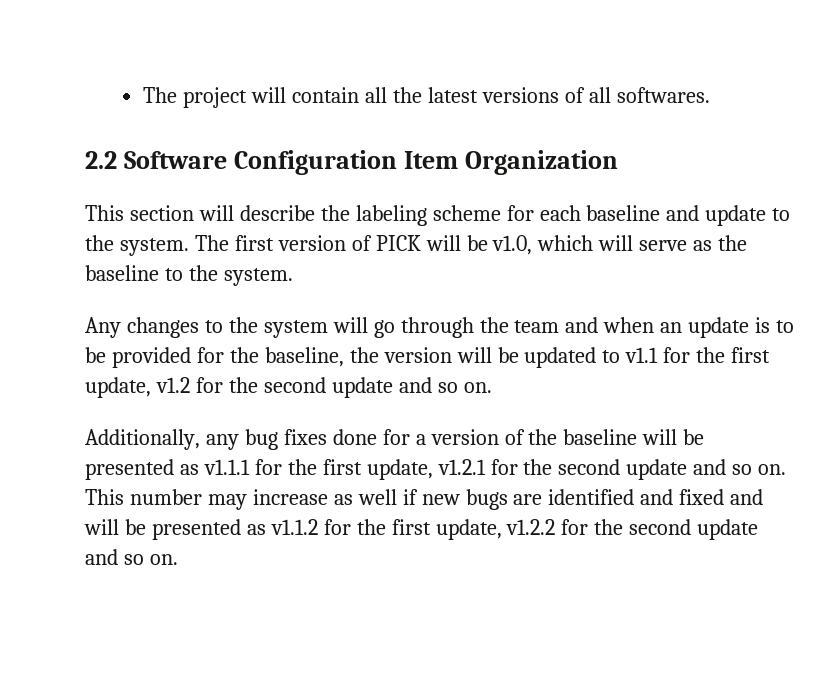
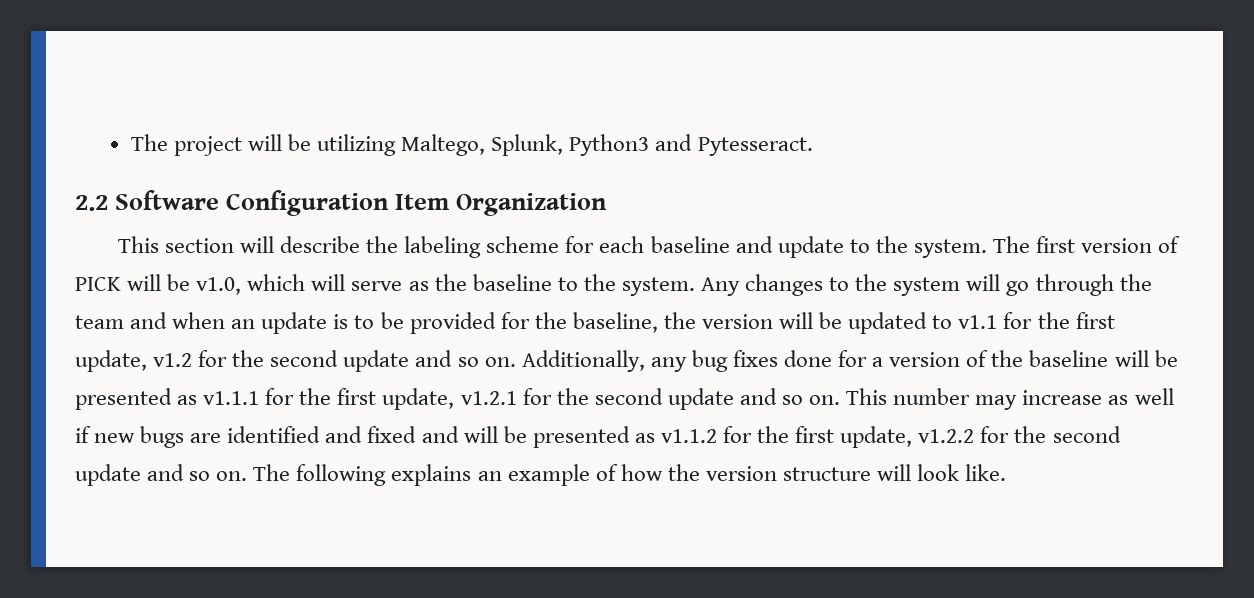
- The project will contain all the latest versions of all softwares.
+ The project will be utilizing Maltego, Splunk, Python3 and Pytesseract.
- The first version of PICK will be v1.0, which will serve as the baseline to the system.
- Any changes to the system will go through the team and when an update is to be provided for the baseline, the version will be updated to v1.1 for the first update, v1.2 for the second update and so on.
- Additionally, any bug fixes done for a version of the baseline will be presented as v1.1.1 for the first update, v1.2.1 for the second update and so on.
+ The first version of PICK will be v1.0, which will serve as the baseline to the system. Any changes to the system will go through the team and when an update is to be provided for the baseline, the version will be updated to v1.1 for the first update, v1.2 for the second update and so on. Additionally, any bug fixes done for a version of the baseline will be presented as v1.1.1 for the first update, v1.2.1 for the second update and so on.
+ The following explains an example of how the version structure will look like.

